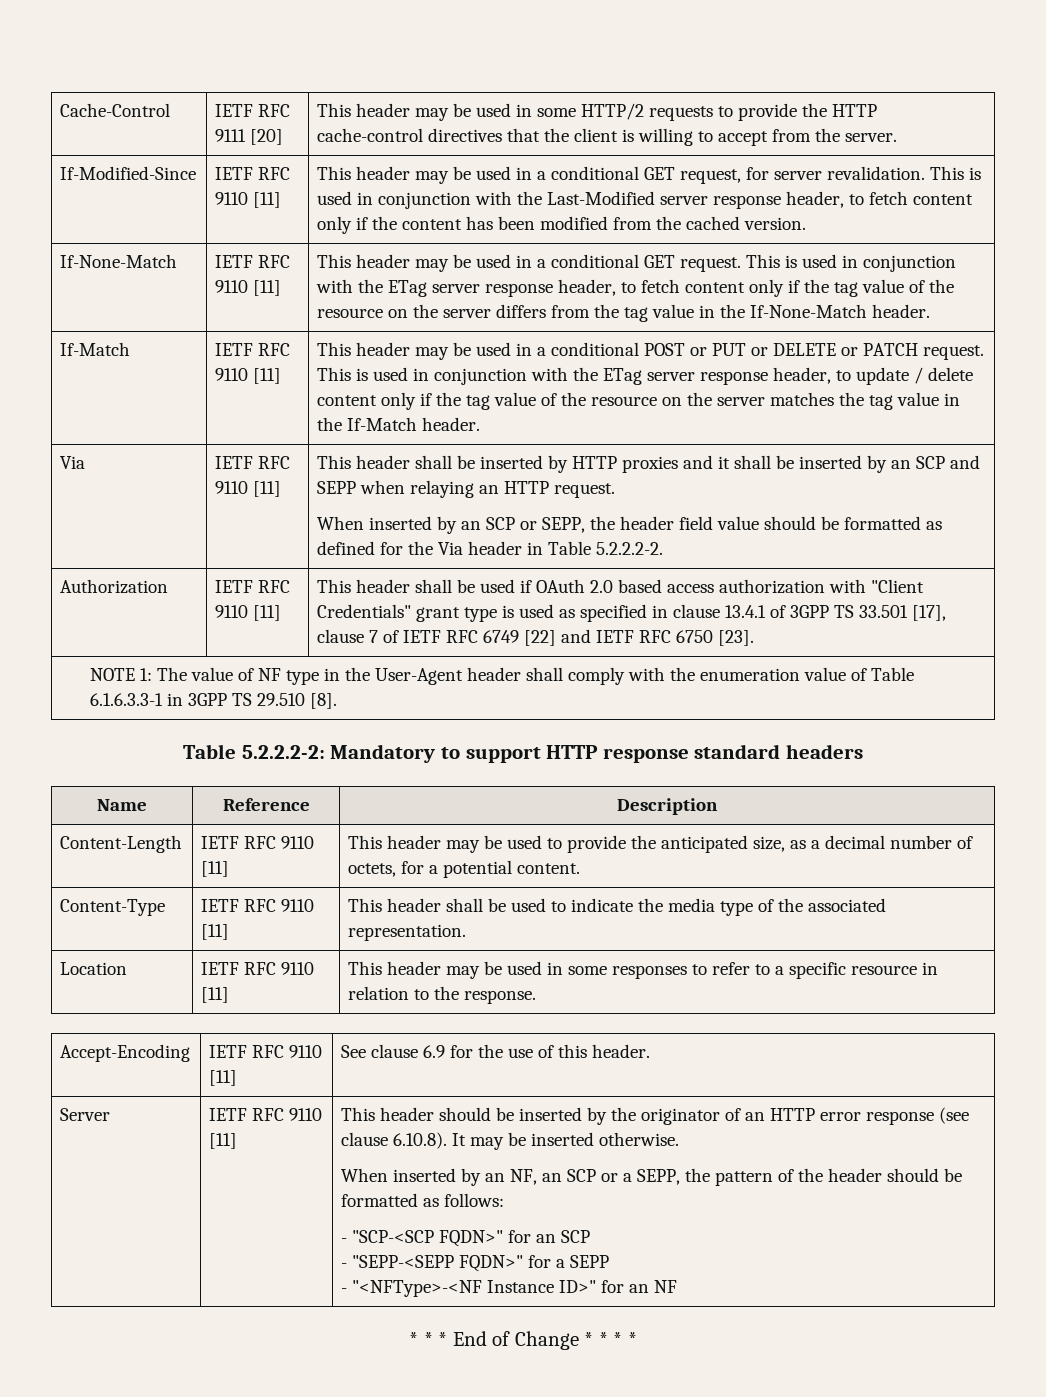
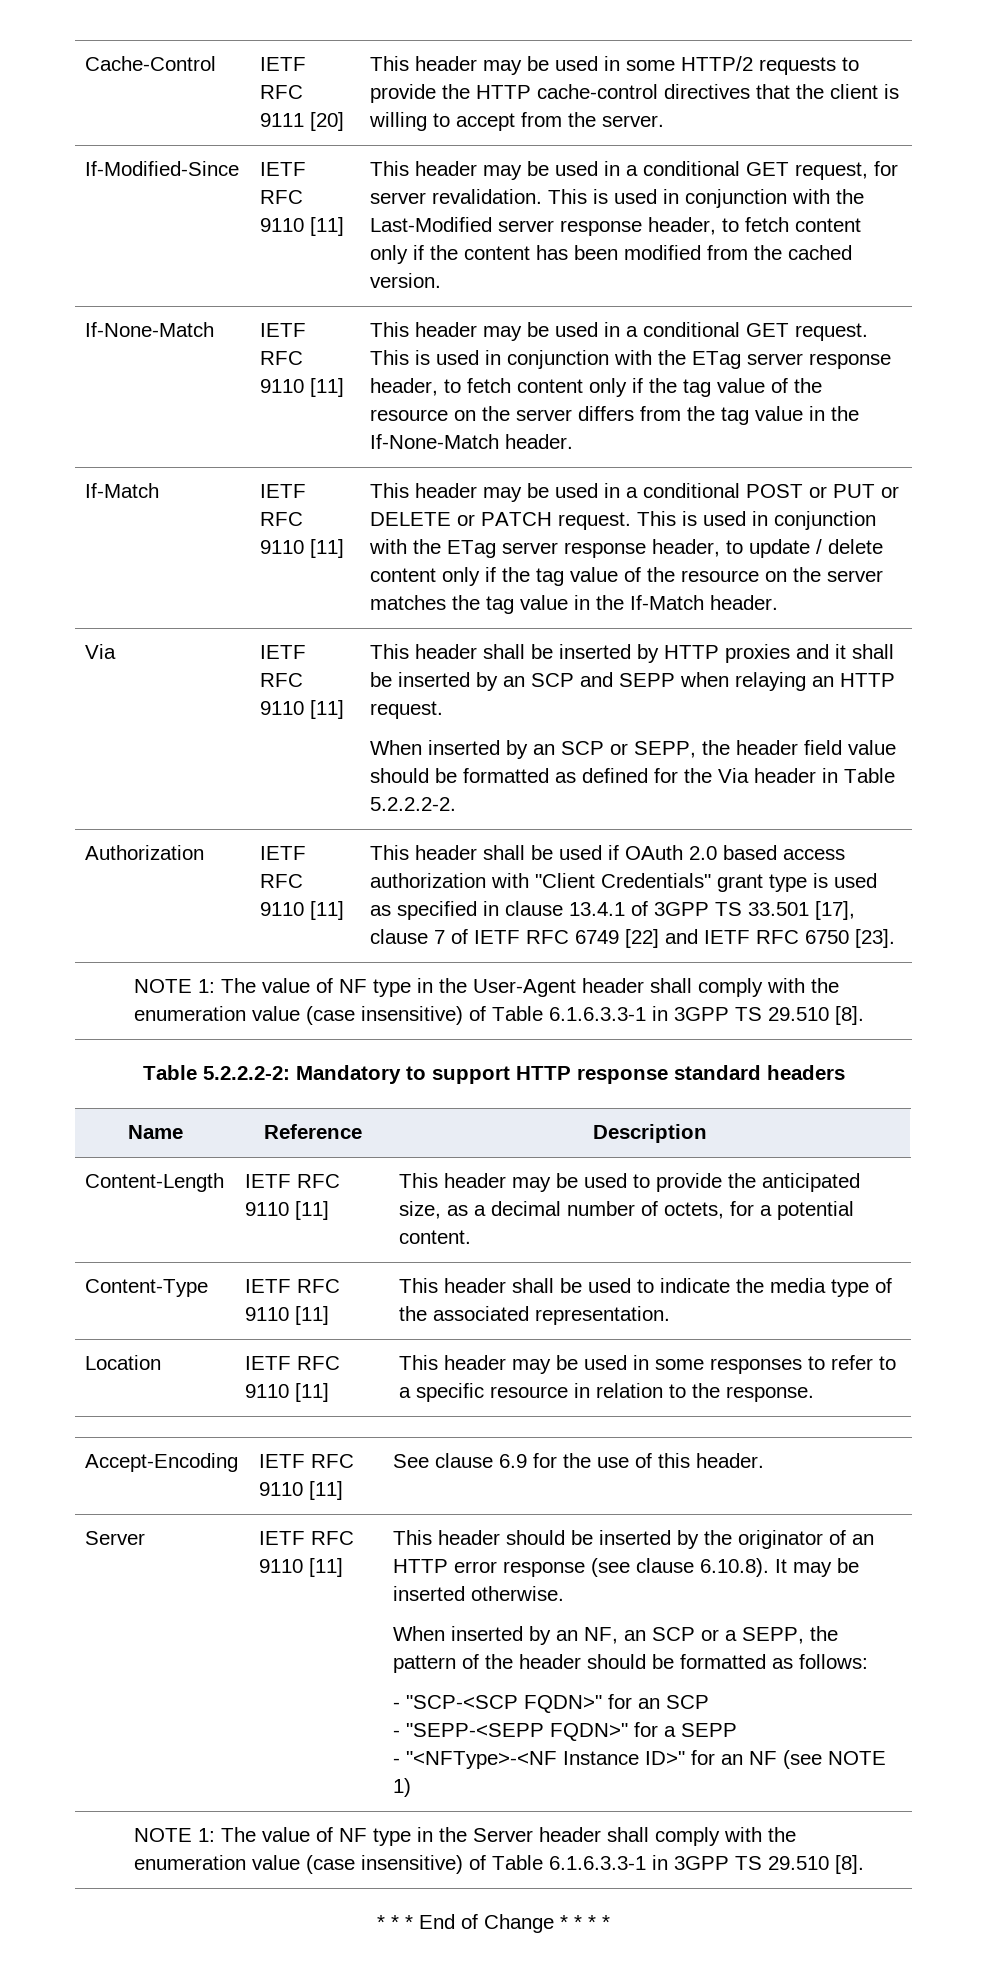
- NOTE 1: The value of NF type in the User-Agent header shall comply with the enumeration value of Table 6.1.6.3.3-1 in 3GPP TS 29.510 [8].
+ NOTE 1: The value of NF type in the User-Agent header shall comply with the enumeration value (case insensitive) of Table 6.1.6.3.3-1 in 3GPP TS 29.510 [8].
- - "<NFType>-<NF Instance ID>" for an NF
+ - "<NFType>-<NF Instance ID>" for an NF (see NOTE 1)
+ NOTE 1: The value of NF type in the Server header shall comply with the enumeration value (case insensitive) of Table 6.1.6.3.3-1 in 3GPP TS 29.510 [8].

